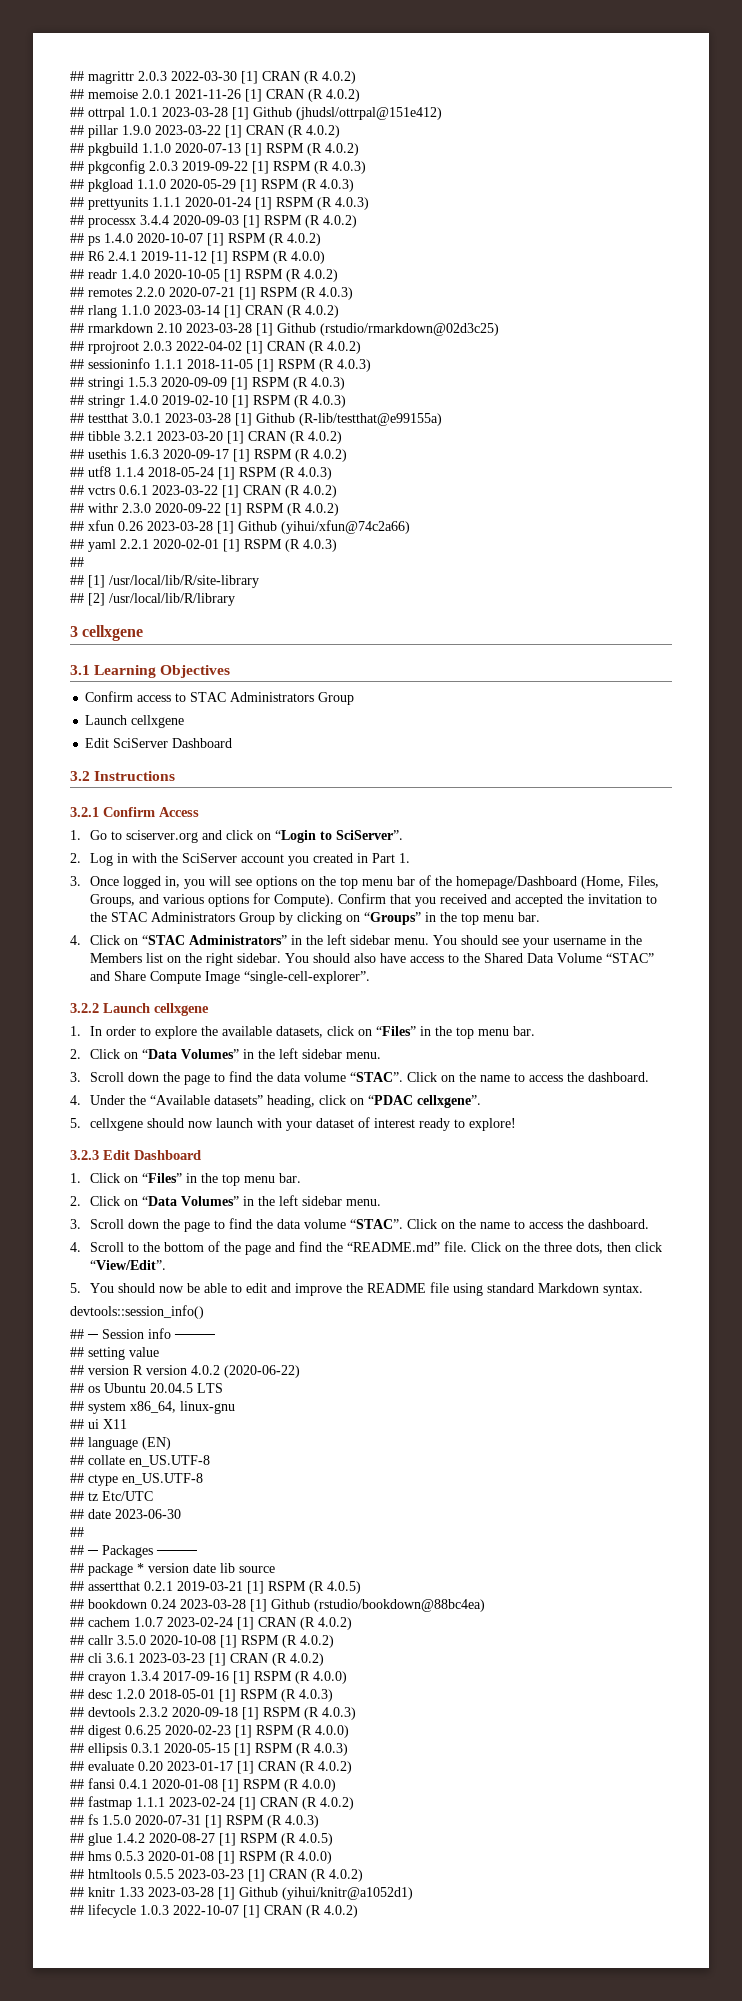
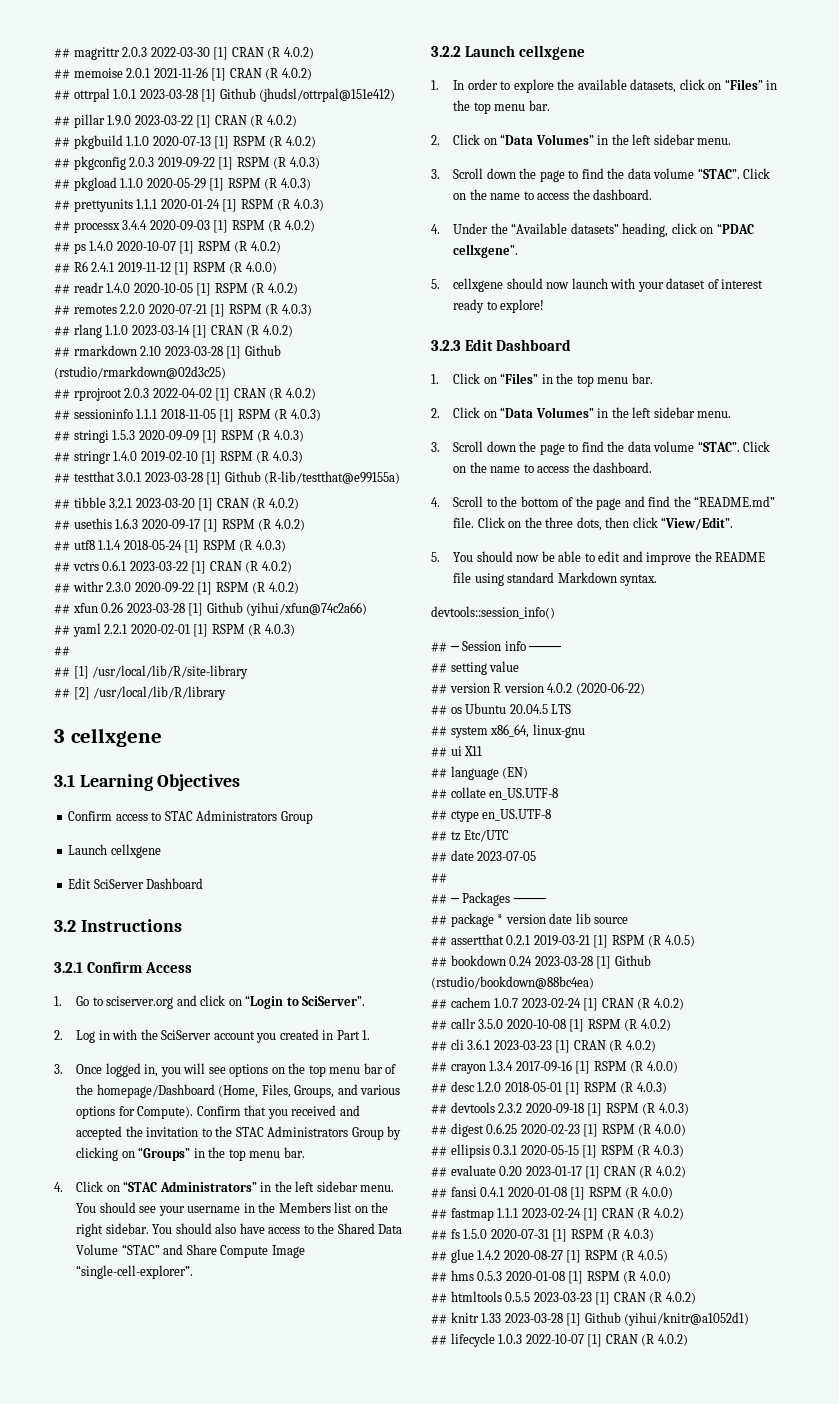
- ## date 2023-06-30
+ ## date 2023-07-05

